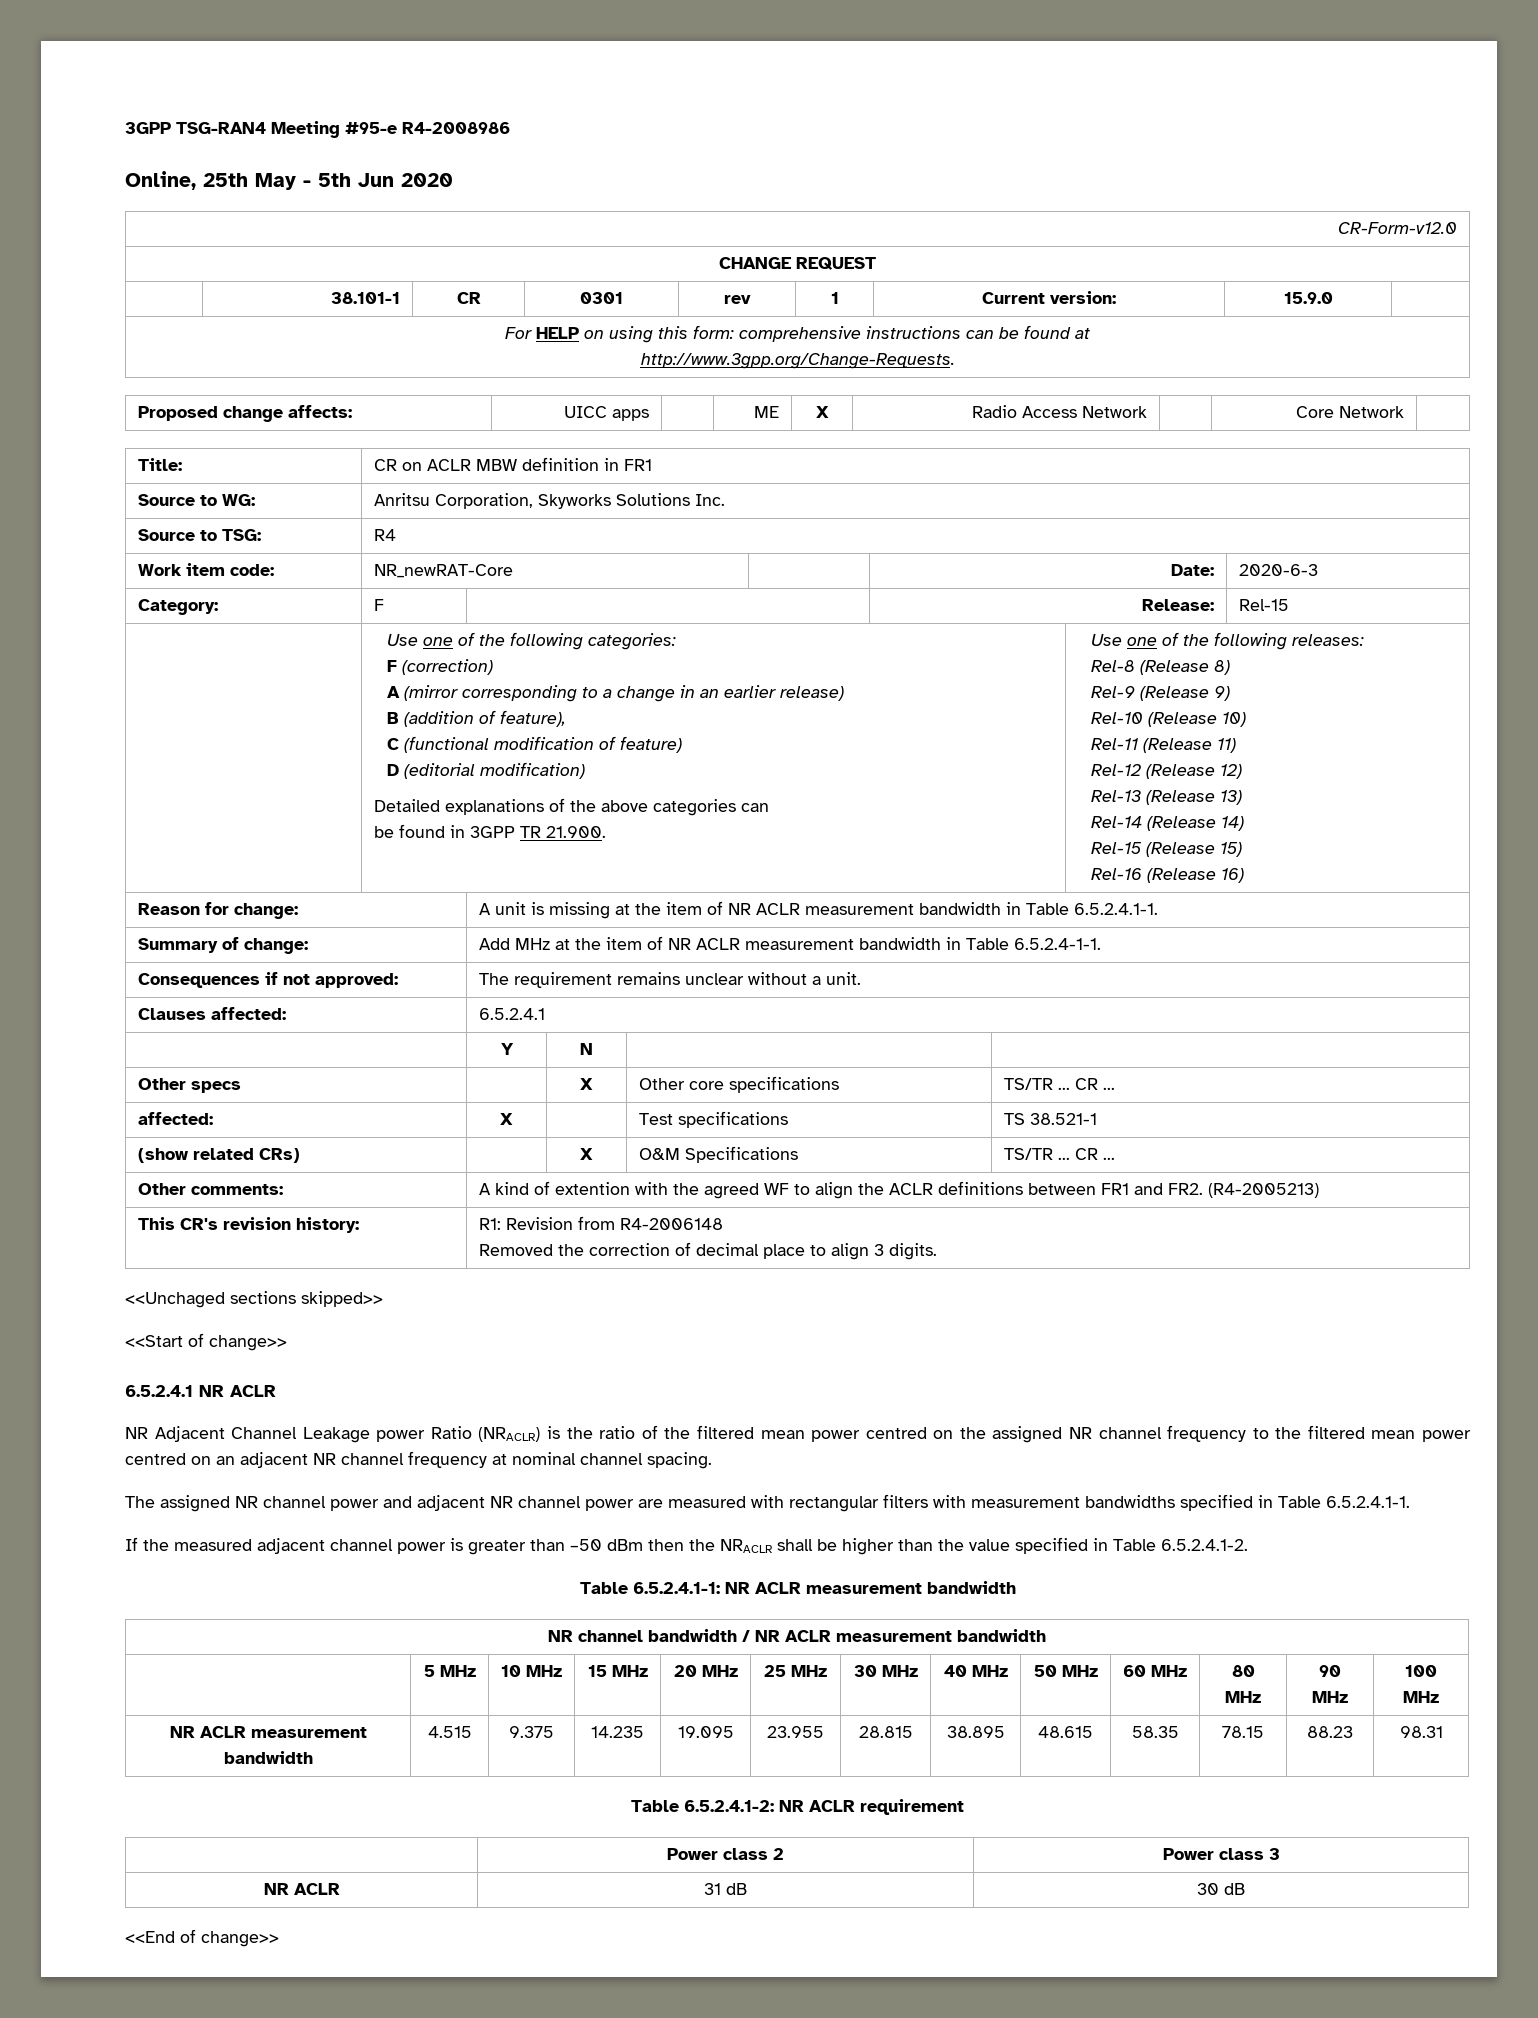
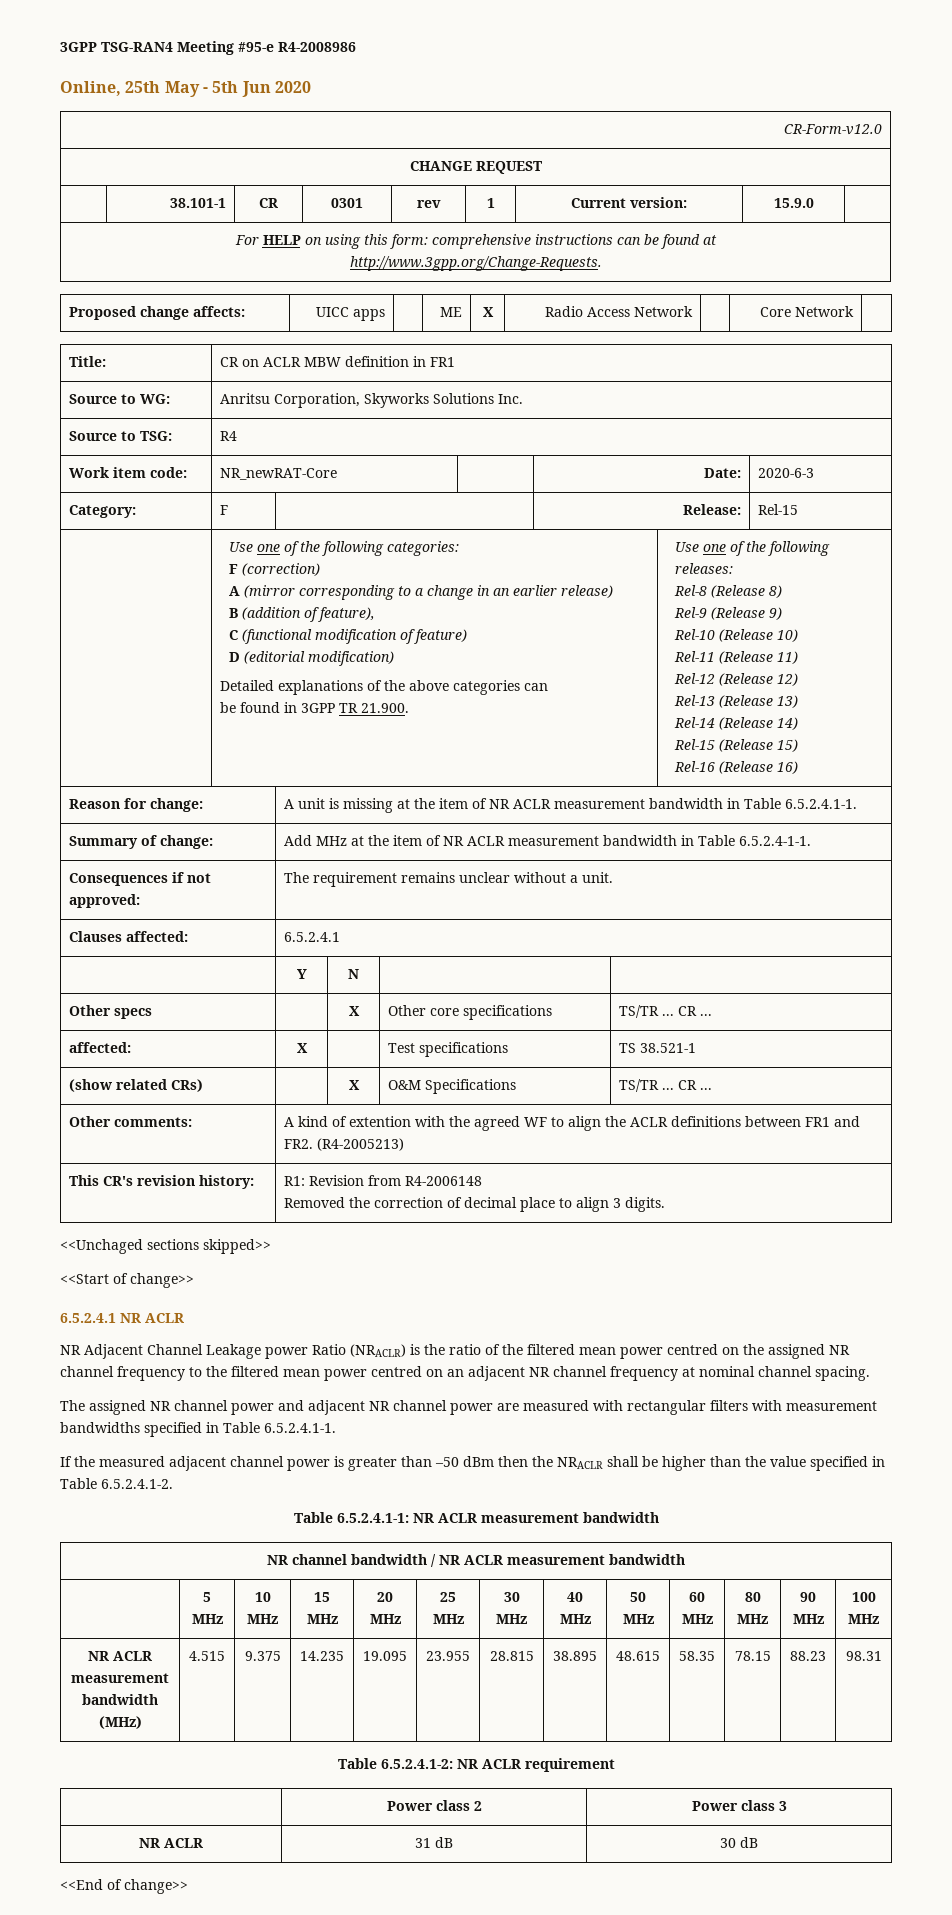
- NR ACLR measurement bandwidth | 4.515 | 9.375 | 14.235 | 19.095 | 23.955 | 28.815 | 38.895 | 48.615 | 58.35 | 78.15 | 88.23 | 98.31
+ NR ACLR measurement bandwidth (MHz) | 4.515 | 9.375 | 14.235 | 19.095 | 23.955 | 28.815 | 38.895 | 48.615 | 58.35 | 78.15 | 88.23 | 98.31

